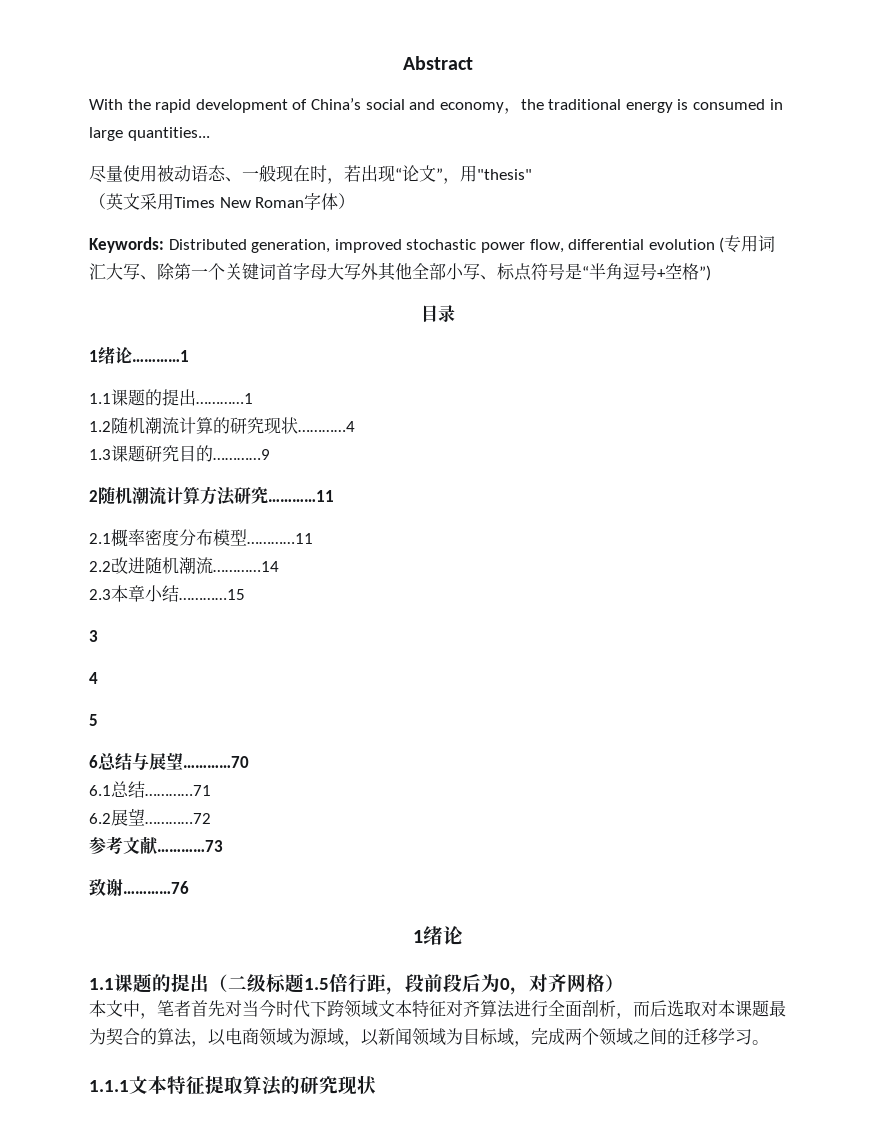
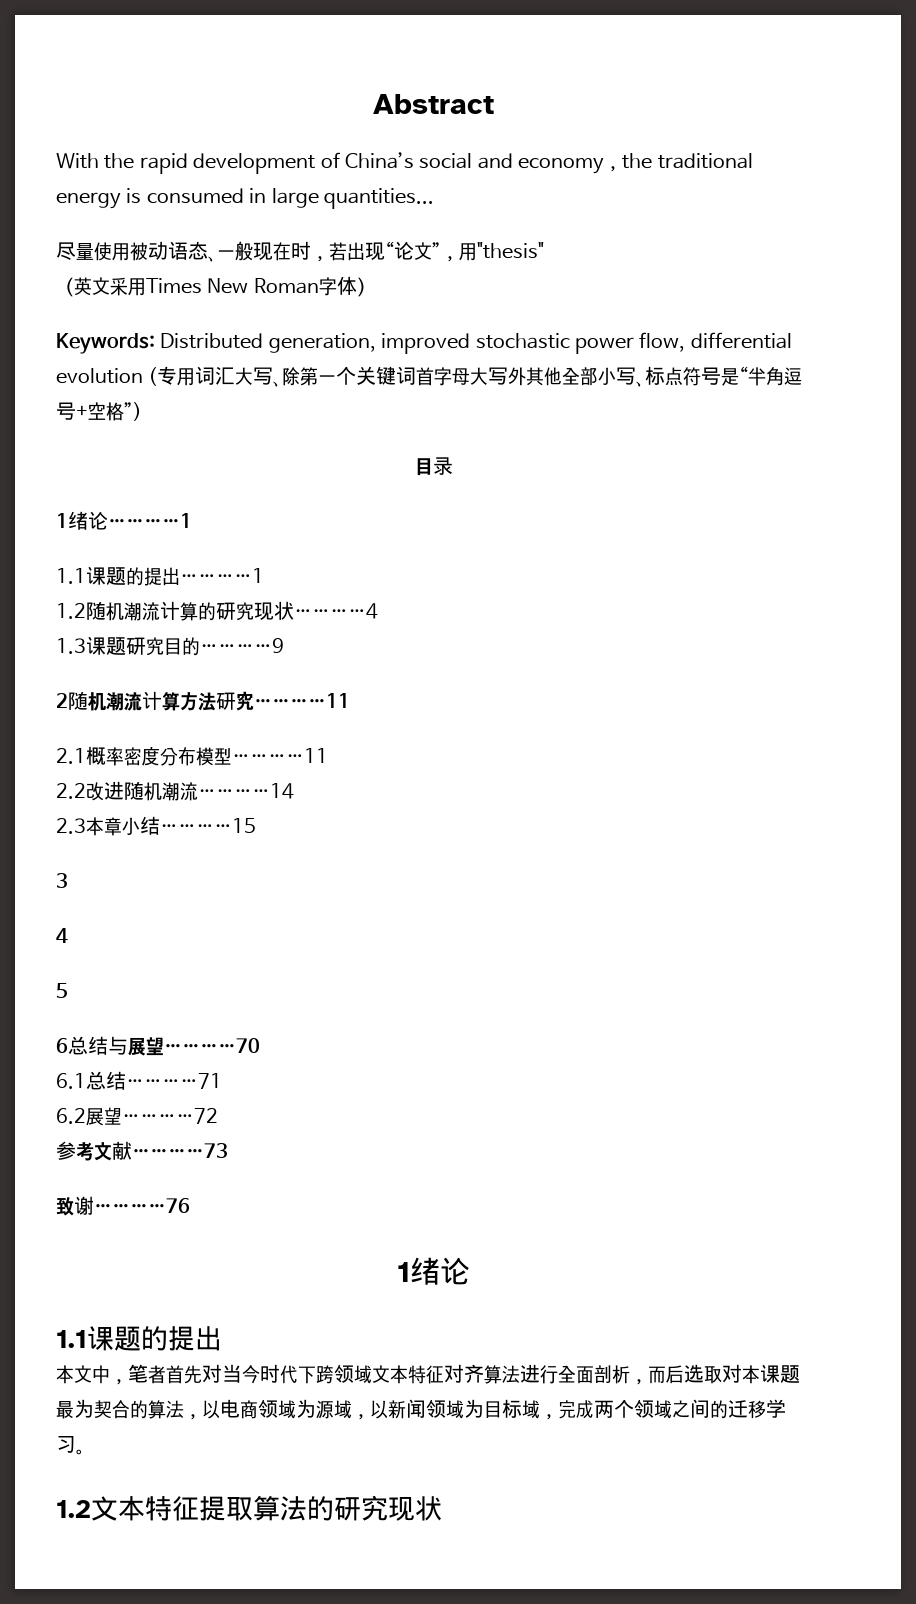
  致谢…………76
  1绪论
- 1.1课题的提出（二级标题1.5倍行距，段前段后为0，对齐网格）
+ 1.1课题的提出
- 1.1.1文本特征提取算法的研究现状
+ 1.2文本特征提取算法的研究现状

